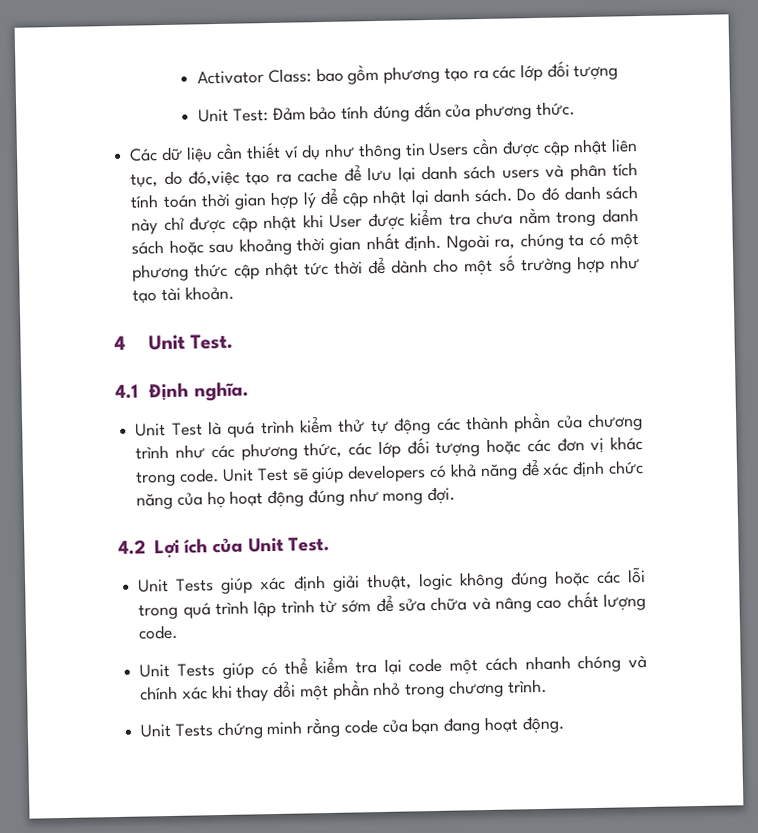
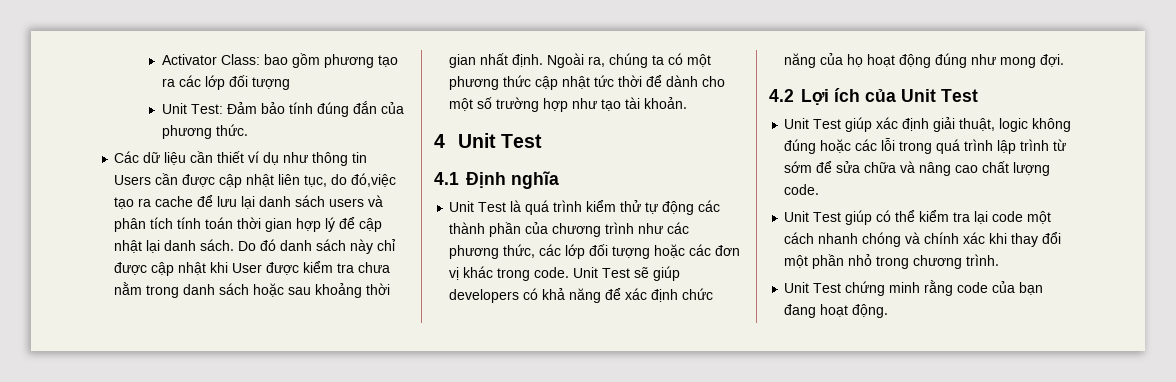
- 4 Unit Test.
+ 4 Unit Test
- 4.1 Định nghĩa.
+ 4.1 Định nghĩa
- 4.2 Lợi ích của Unit Test.
- Unit Tests giúp xác định giải thuật, logic không đúng hoặc các lỗi trong quá trình lập trình từ sớm để sửa chữa và nâng cao chất lượng code.
+ 4.2 Lợi ích của Unit Test
+ Unit Test giúp xác định giải thuật, logic không đúng hoặc các lỗi trong quá trình lập trình từ sớm để sửa chữa và nâng cao chất lượng code.
- Unit Tests giúp có thể kiểm tra lại code một cách nhanh chóng và chính xác khi thay đổi một phần nhỏ trong chương trình.
+ Unit Test giúp có thể kiểm tra lại code một cách nhanh chóng và chính xác khi thay đổi một phần nhỏ trong chương trình.
- Unit Tests chứng minh rằng code của bạn đang hoạt động.
+ Unit Test chứng minh rằng code của bạn đang hoạt động.

